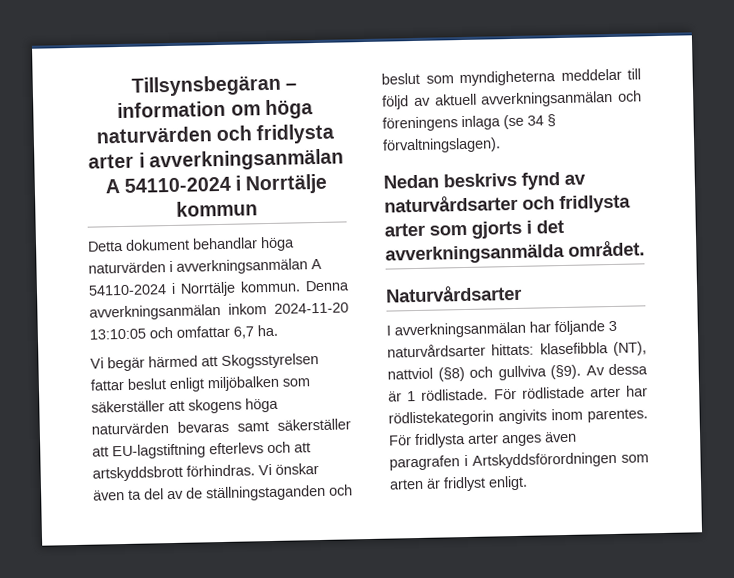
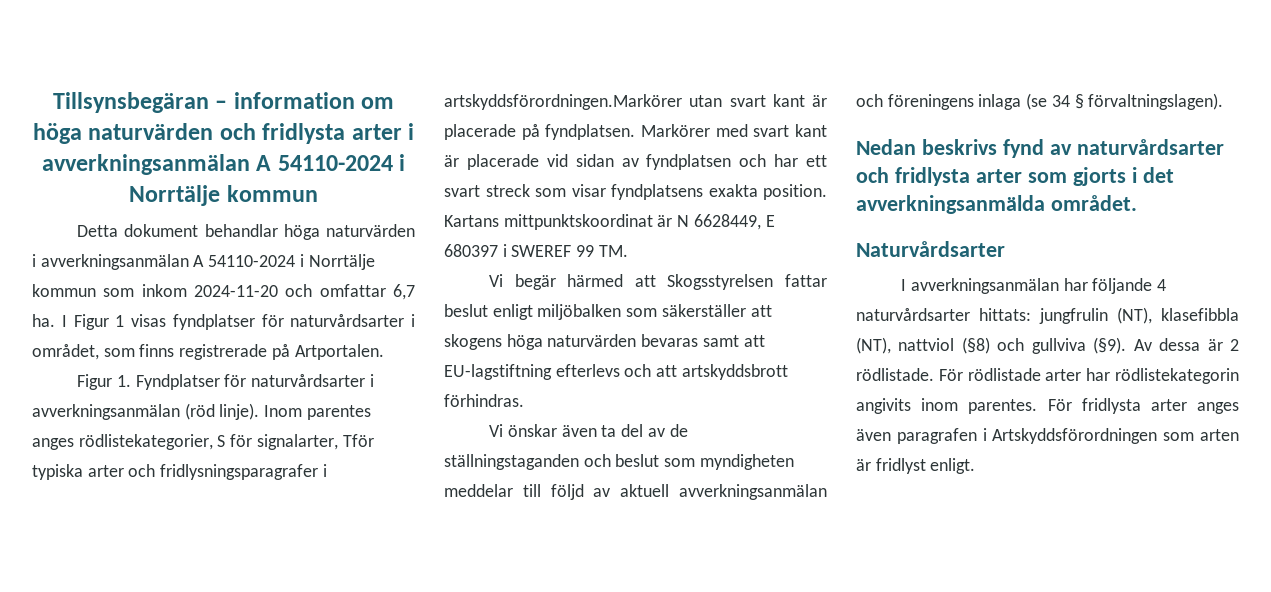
- Detta dokument behandlar höga naturvärden i avverkningsanmälan A 54110-2024 i Norrtälje kommun. Denna avverkningsanmälan inkom 2024-11-20 13:10:05 och omfattar 6,7 ha.
+ Detta dokument behandlar höga naturvärden i avverkningsanmälan A 54110-2024 i Norrtälje kommun som inkom 2024-11-20 och omfattar 6,7 ha. I Figur 1 visas fyndplatser för naturvårdsarter i området, som finns registrerade på Artportalen.
+ Figur 1. Fyndplatser för naturvårdsarter i avverkningsanmälan (röd linje). Inom parentes anges rödlistekategorier, S för signalarter, Tför typiska arter och fridlysningsparagrafer i artskyddsförordningen.Markörer utan svart kant är placerade på fyndplatsen. Markörer med svart kant är placerade vid sidan av fyndplatsen och har ett svart streck som visar fyndplatsens exakta position. Kartans mittpunktskoordinat är N 6628449, E 680397 i SWEREF 99 TM.
- Vi begär härmed att Skogsstyrelsen fattar beslut enligt miljöbalken som säkerställer att skogens höga naturvärden bevaras samt säkerställer att EU-lagstiftning efterlevs och att artskyddsbrott förhindras. Vi önskar även ta del av de ställningstaganden och beslut som myndigheterna meddelar till följd av aktuell avverkningsanmälan och föreningens inlaga (se 34 § förvaltningslagen).
+ Vi begär härmed att Skogsstyrelsen fattar beslut enligt miljöbalken som säkerställer att skogens höga naturvärden bevaras samt att EU-lagstiftning efterlevs och att artskyddsbrott förhindras.
+ Vi önskar även ta del av de ställningstaganden och beslut som myndigheten meddelar till följd av aktuell avverkningsanmälan och föreningens inlaga (se 34 § förvaltningslagen).
- I avverkningsanmälan har följande 3 naturvårdsarter hittats: klasefibbla (NT), nattviol (§8) och gullviva (§9).
+ I avverkningsanmälan har följande 4 naturvårdsarter hittats: jungfrulin (NT), klasefibbla (NT), nattviol (§8) och gullviva (§9).
- Av dessa är 1 rödlistade.
+ Av dessa är 2 rödlistade.

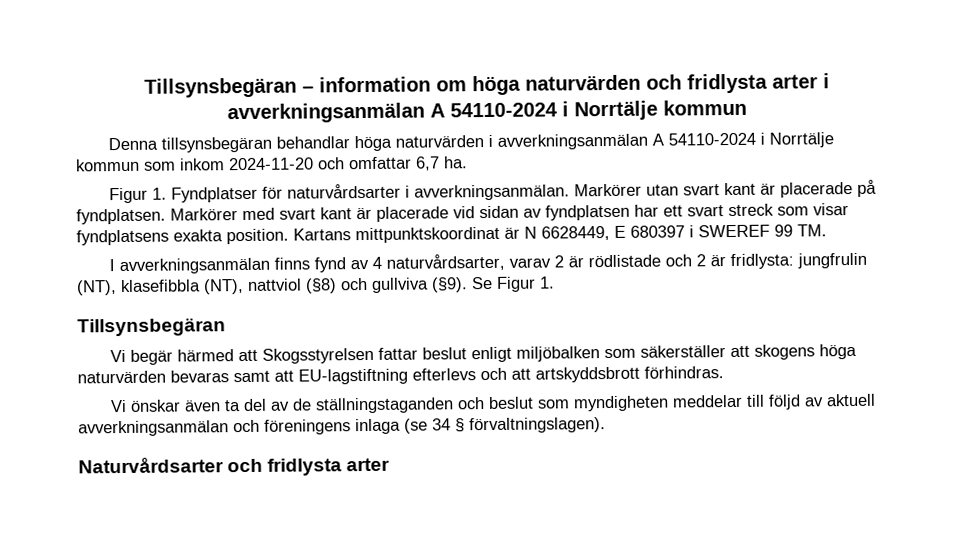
- Detta dokument behandlar höga naturvärden i avverkningsanmälan A 54110-2024 i Norrtälje kommun som inkom 2024-11-20 och omfattar 6,7 ha. I Figur 1 visas fyndplatser för naturvårdsarter i området, som finns registrerade på Artportalen.
+ Denna tillsynsbegäran behandlar höga naturvärden i avverkningsanmälan A 54110-2024 i Norrtälje kommun som inkom 2024-11-20 och omfattar 6,7 ha.
- Figur 1. Fyndplatser för naturvårdsarter i avverkningsanmälan (röd linje). Inom parentes anges rödlistekategorier, S för signalarter, Tför typiska arter och fridlysningsparagrafer i artskyddsförordningen.Markörer utan svart kant är placerade på fyndplatsen.
+ Figur 1. Fyndplatser för naturvårdsarter i avverkningsanmälan. Markörer utan svart kant är placerade på fyndplatsen.
- Markörer med svart kant är placerade vid sidan av fyndplatsen och har ett svart streck som visar fyndplatsens exakta position.
+ Markörer med svart kant är placerade vid sidan av fyndplatsen har ett svart streck som visar fyndplatsens exakta position.
+ I avverkningsanmälan finns fynd av 4 naturvårdsarter, varav 2 är rödlistade och 2 är fridlysta: jungfrulin (NT), klasefibbla (NT), nattviol (§8) och gullviva (§9). Se Figur 1.
+ Tillsynsbegäran
- Nedan beskrivs fynd av naturvårdsarter och fridlysta arter som gjorts i det avverkningsanmälda området.
- Naturvårdsarter
- I avverkningsanmälan har följande 4 naturvårdsarter hittats: jungfrulin (NT), klasefibbla (NT), nattviol (§8) och gullviva (§9). Av dessa är 2 rödlistade. För rödlistade arter har rödlistekategorin angivits inom parentes. För fridlysta arter anges även paragrafen i Artskyddsförordningen som arten är fridlyst enligt.
+ Naturvårdsarter och fridlysta arter

